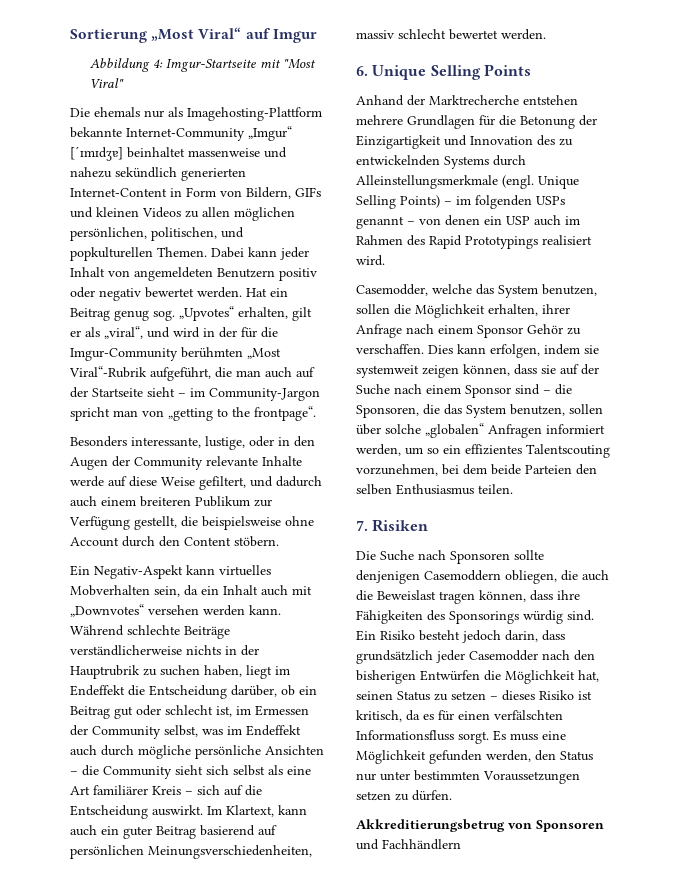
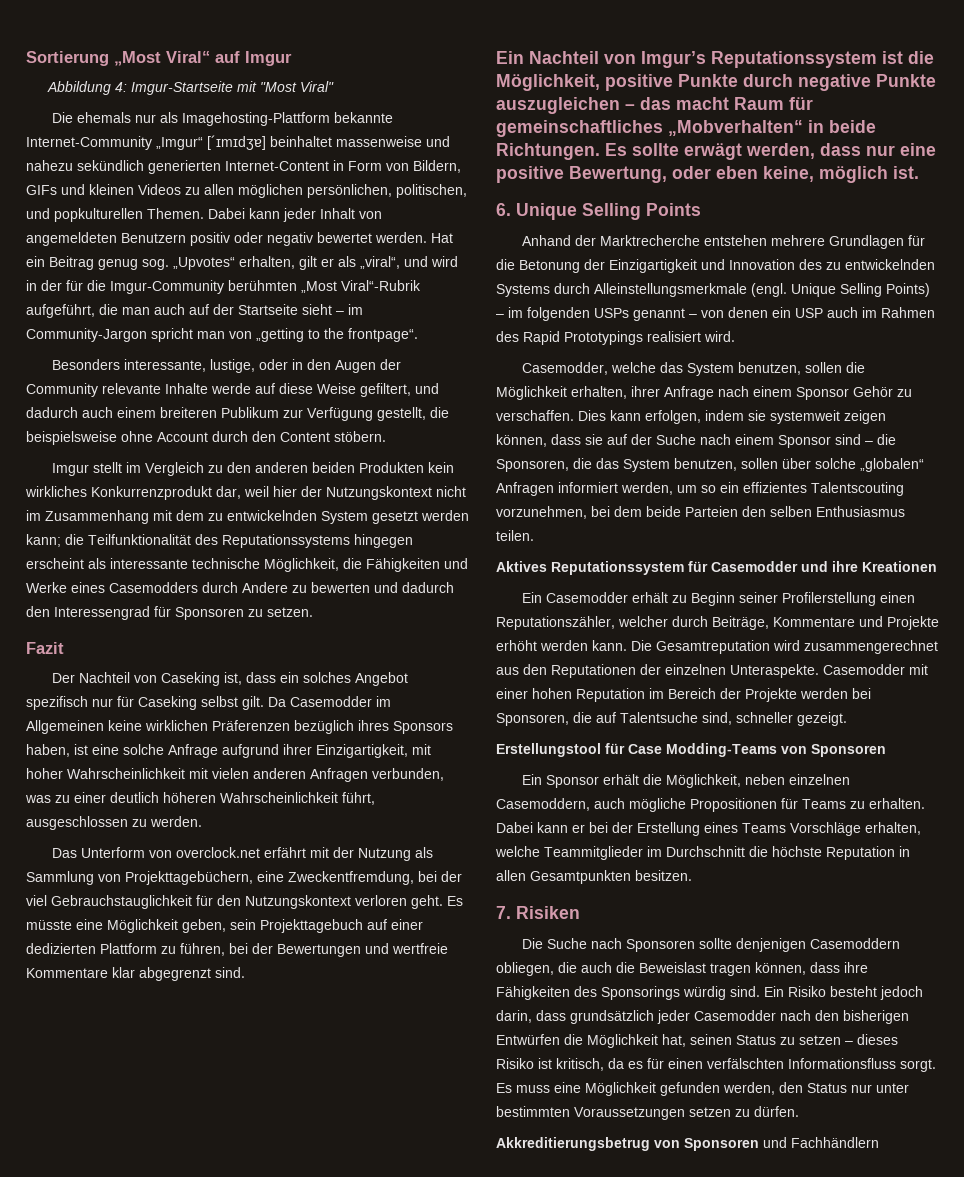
- Ein Negativ-Aspekt kann virtuelles Mobverhalten sein, da ein Inhalt auch mit „Downvotes“ versehen werden kann. Während schlechte Beiträge verständlicherweise nichts in der Hauptrubrik zu suchen haben, liegt im Endeffekt die Entscheidung darüber, ob ein Beitrag gut oder schlecht ist, im Ermessen der Community selbst, was im Endeffekt auch durch mögliche persönliche Ansichten – die Community sieht sich selbst als eine Art familiärer Kreis – sich auf die Entscheidung auswirkt. Im Klartext, kann auch ein guter Beitrag basierend auf persönlichen Meinungsverschiedenheiten, massiv schlecht bewertet werden.
+ Imgur stellt im Vergleich zu den anderen beiden Produkten kein wirkliches Konkurrenzprodukt dar, weil hier der Nutzungskontext nicht im Zusammenhang mit dem zu entwickelnden System gesetzt werden kann; die Teilfunktionalität des Reputationssystems hingegen erscheint als interessante technische Möglichkeit, die Fähigkeiten und Werke eines Casemodders durch Andere zu bewerten und dadurch den Interessengrad für Sponsoren zu setzen.
+ Fazit
+ Der Nachteil von Caseking ist, dass ein solches Angebot spezifisch nur für Caseking selbst gilt. Da Casemodder im Allgemeinen keine wirklichen Präferenzen bezüglich ihres Sponsors haben, ist eine solche Anfrage aufgrund ihrer Einzigartigkeit, mit hoher Wahrscheinlichkeit mit vielen anderen Anfragen verbunden, was zu einer deutlich höheren Wahrscheinlichkeit führt, ausgeschlossen zu werden.
+ Das Unterform von overclock.net erfährt mit der Nutzung als Sammlung von Projekttagebüchern, eine Zweckentfremdung, bei der viel Gebrauchstauglichkeit für den Nutzungskontext verloren geht. Es müsste eine Möglichkeit geben, sein Projekttagebuch auf einer dedizierten Plattform zu führen, bei der Bewertungen und wertfreie Kommentare klar abgegrenzt sind.
+ Ein Nachteil von Imgur’s Reputationssystem ist die Möglichkeit, positive Punkte durch negative Punkte auszugleichen – das macht Raum für gemeinschaftliches „Mobverhalten“ in beide Richtungen. Es sollte erwägt werden, dass nur eine positive Bewertung, oder eben keine, möglich ist.
+ Aktives Reputationssystem für Casemodder und ihre Kreationen
+ Ein Casemodder erhält zu Beginn seiner Profilerstellung einen Reputationszähler, welcher durch Beiträge, Kommentare und Projekte erhöht werden kann. Die Gesamtreputation wird zusammengerechnet aus den Reputationen der einzelnen Unteraspekte. Casemodder mit einer hohen Reputation im Bereich der Projekte werden bei Sponsoren, die auf Talentsuche sind, schneller gezeigt.
+ Erstellungstool für Case Modding-Teams von Sponsoren
+ Ein Sponsor erhält die Möglichkeit, neben einzelnen Casemoddern, auch mögliche Propositionen für Teams zu erhalten. Dabei kann er bei der Erstellung eines Teams Vorschläge erhalten, welche Teammitglieder im Durchschnitt die höchste Reputation in allen Gesamtpunkten besitzen.

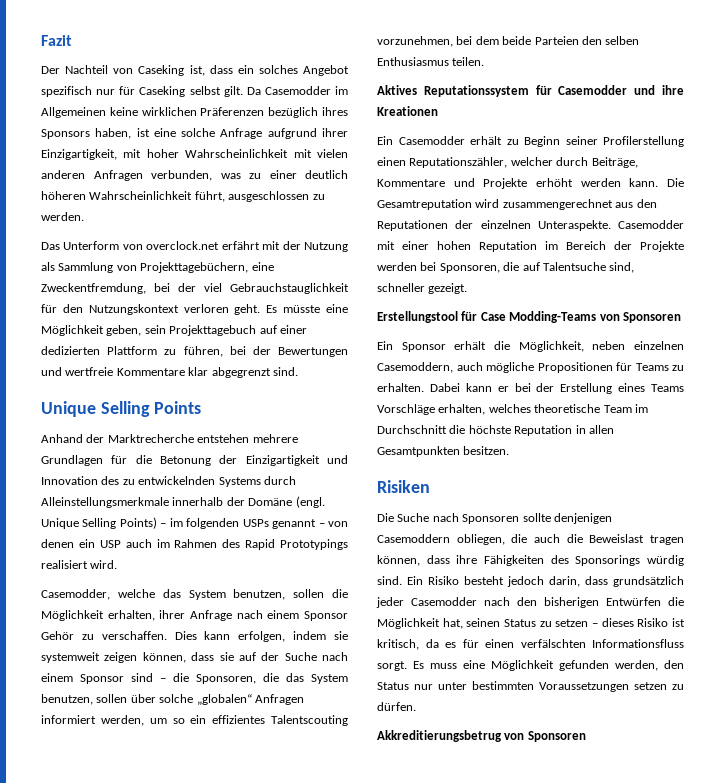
- Sortierung „Most Viral“ auf Imgur
- Abbildung 4: Imgur-Startseite mit "Most Viral"
- Die ehemals nur als Imagehosting-Plattform bekannte Internet-Community „Imgur“ [´ɪmɪdʒɐ] beinhaltet massenweise und nahezu sekündlich generierten Internet-Content in Form von Bildern, GIFs und kleinen Videos zu allen möglichen persönlichen, politischen, und popkulturellen Themen. Dabei kann jeder Inhalt von angemeldeten Benutzern positiv oder negativ bewertet werden. Hat ein Beitrag genug sog. „Upvotes“ erhalten, gilt er als „viral“, und wird in der für die Imgur-Community berühmten „Most Viral“-Rubrik aufgeführt, die man auch auf der Startseite sieht – im Community-Jargon spricht man von „getting to the frontpage“.
- Besonders interessante, lustige, oder in den Augen der Community relevante Inhalte werde auf diese Weise gefiltert, und dadurch auch einem breiteren Publikum zur Verfügung gestellt, die beispielsweise ohne Account durch den Content stöbern.
- Imgur stellt im Vergleich zu den anderen beiden Produkten kein wirkliches Konkurrenzprodukt dar, weil hier der Nutzungskontext nicht im Zusammenhang mit dem zu entwickelnden System gesetzt werden kann; die Teilfunktionalität des Reputationssystems hingegen erscheint als interessante technische Möglichkeit, die Fähigkeiten und Werke eines Casemodders durch Andere zu bewerten und dadurch den Interessengrad für Sponsoren zu setzen.
- Ein Nachteil von Imgur’s Reputationssystem ist die Möglichkeit, positive Punkte durch negative Punkte auszugleichen – das macht Raum für gemeinschaftliches „Mobverhalten“ in beide Richtungen. Es sollte erwägt werden, dass nur eine positive Bewertung, oder eben keine, möglich ist.
- 6. Unique Selling Points
+ Unique Selling Points
- Anhand der Marktrecherche entstehen mehrere Grundlagen für die Betonung der Einzigartigkeit und Innovation des zu entwickelnden Systems durch Alleinstellungsmerkmale (engl.
+ Anhand der Marktrecherche entstehen mehrere Grundlagen für die Betonung der Einzigartigkeit und Innovation des zu entwickelnden Systems durch Alleinstellungsmerkmale innerhalb der Domäne (engl.
- Dabei kann er bei der Erstellung eines Teams Vorschläge erhalten, welche Teammitglieder im Durchschnitt die höchste Reputation in allen Gesamtpunkten besitzen.
+ Dabei kann er bei der Erstellung eines Teams Vorschläge erhalten, welches theoretische Team im Durchschnitt die höchste Reputation in allen Gesamtpunkten besitzen.
- 7. Risiken
+ Risiken
- Akkreditierungsbetrug von Sponsoren und Fachhändlern
+ Akkreditierungsbetrug von Sponsoren

